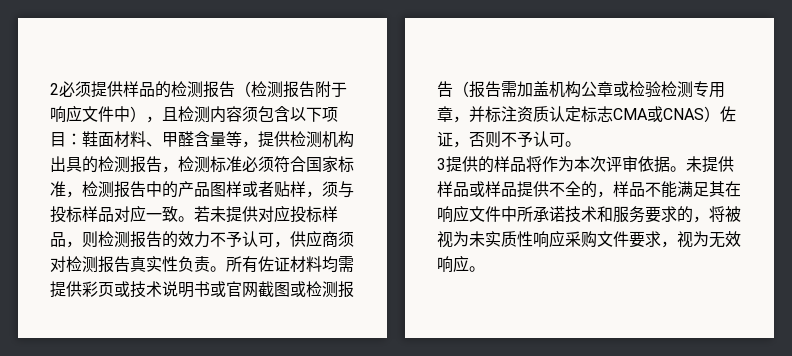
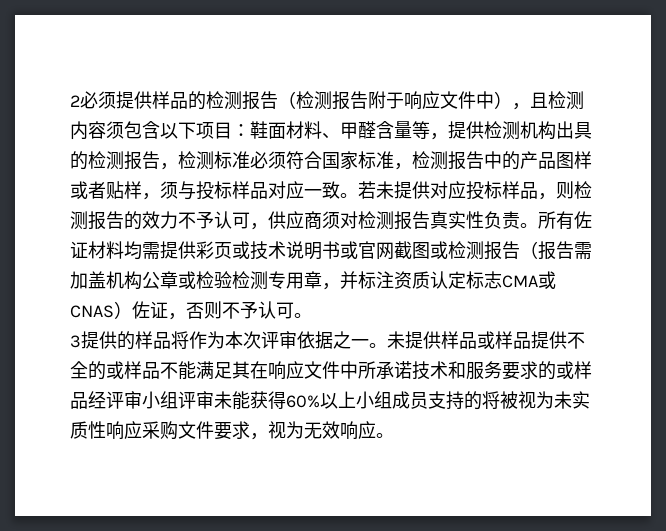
- 3提供的样品将作为本次评审依据。
+ 3提供的样品将作为本次评审依据之一。
- 未提供样品或样品提供不全的，样品不能满足其在响应文件中所承诺技术和服务要求的，将被视为未实质性响应采购文件要求，视为无效响应。
+ 未提供样品或样品提供不全的或样品不能满足其在响应文件中所承诺技术和服务要求的或样品经评审小组评审未能获得60%以上小组成员支持的将被视为未实质性响应采购文件要求，视为无效响应。

